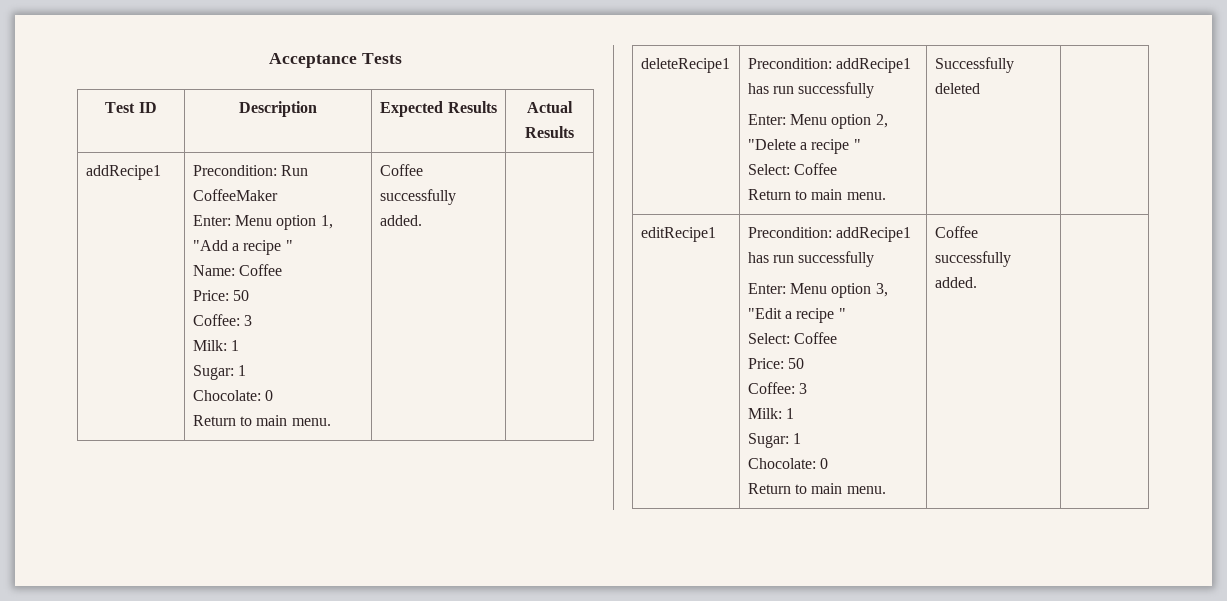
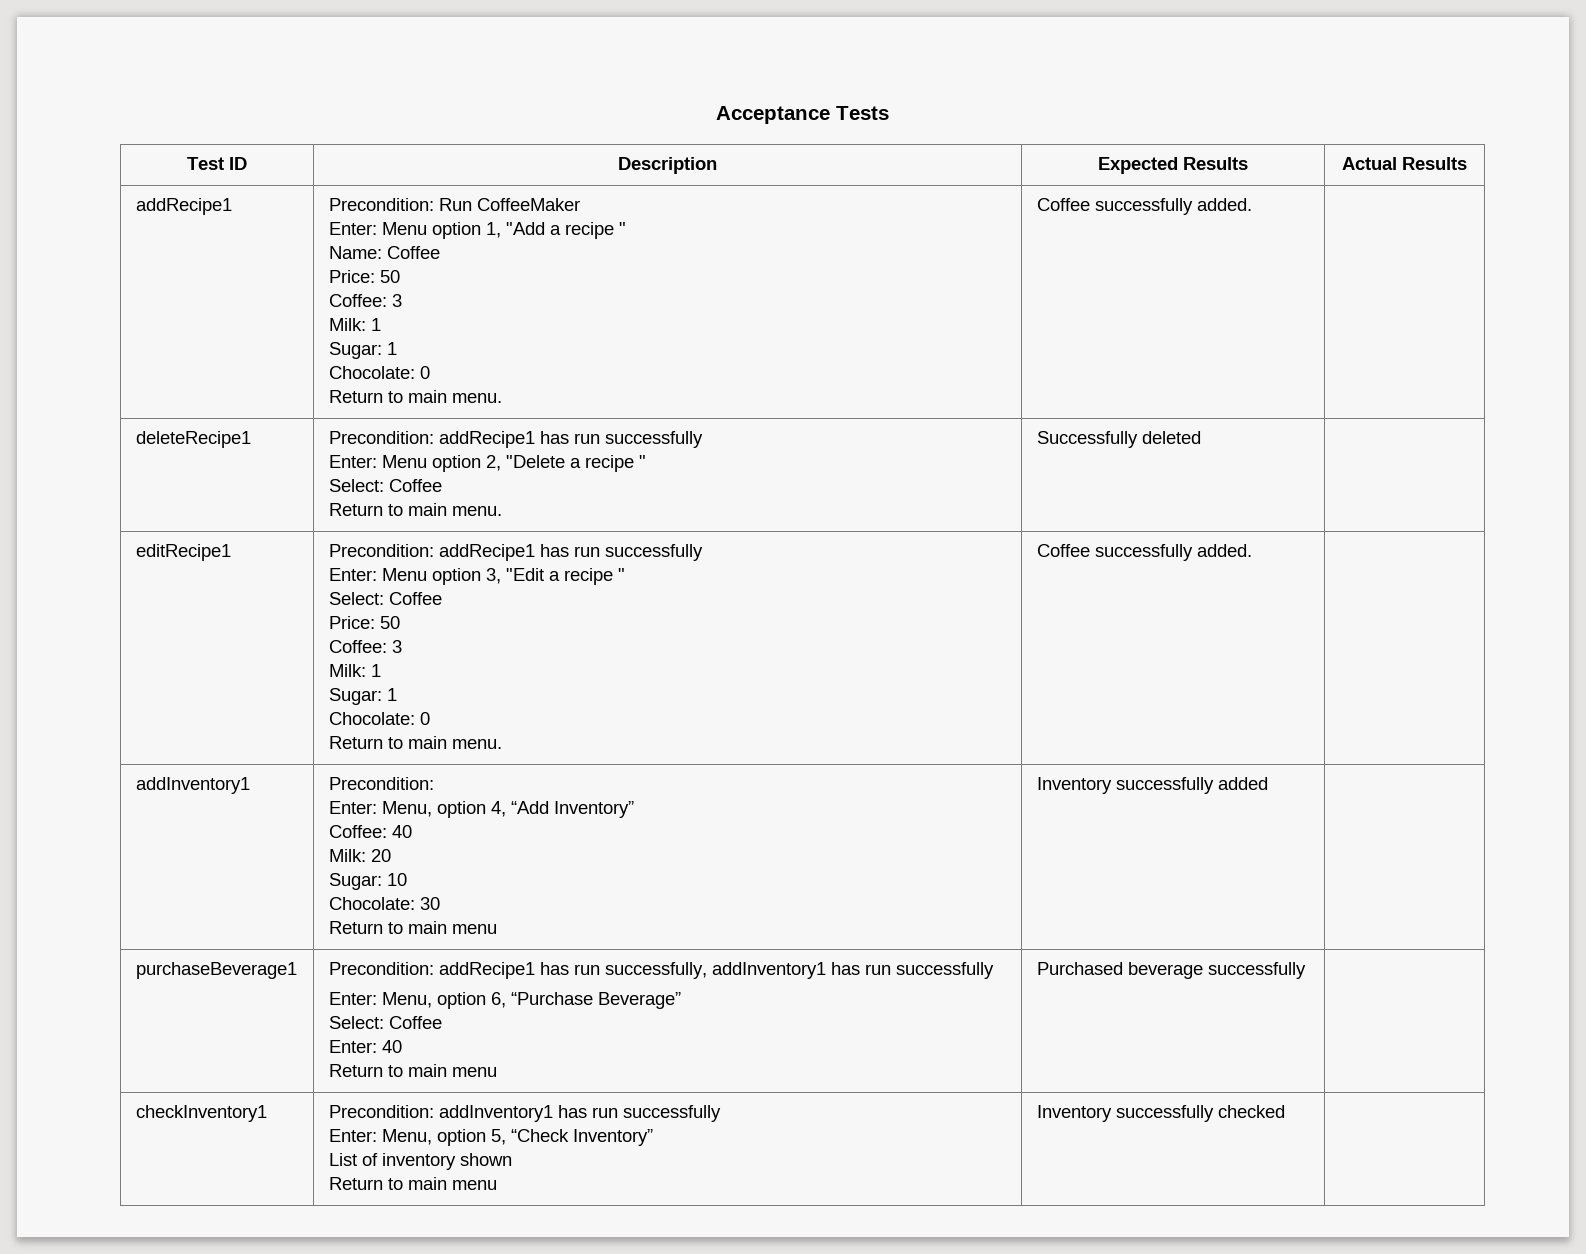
+ addInventory1 | Precondition:
+ Enter: Menu, option 4, “Add Inventory”
+ Coffee: 40
+ Milk: 20
+ Sugar: 10
+ Chocolate: 30
+ Return to main menu | Inventory successfully added |
+ purchaseBeverage1 | Precondition: addRecipe1 has run successfully, addInventory1 has run successfully
+ Enter: Menu, option 6, “Purchase Beverage”
+ Select: Coffee
+ Enter: 40
+ Return to main menu | Purchased beverage successfully |
+ checkInventory1 | Precondition: addInventory1 has run successfully
+ Enter: Menu, option 5, “Check Inventory”
+ List of inventory shown
+ Return to main menu | Inventory successfully checked |

